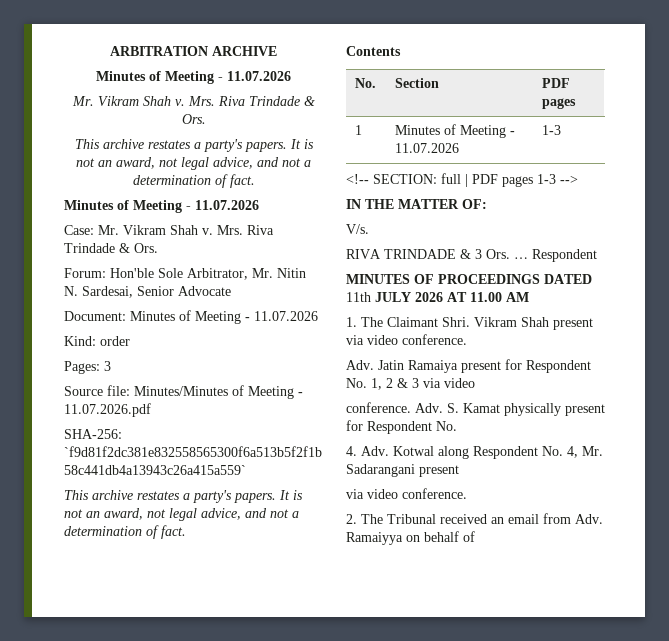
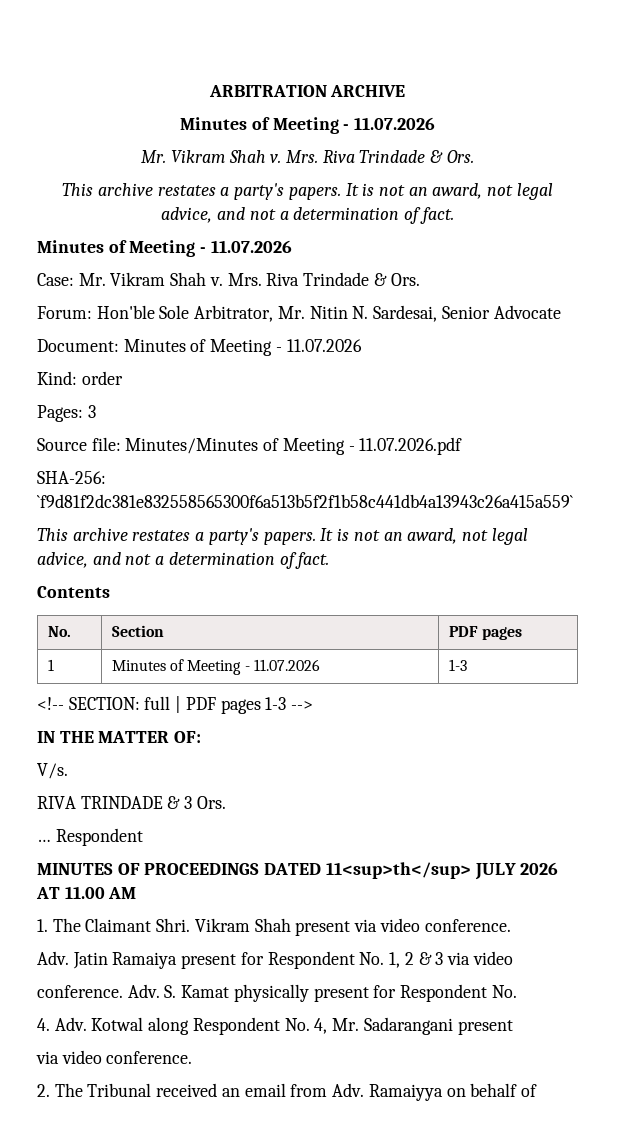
- RIVA TRINDADE & 3 Ors. …
+ RIVA TRINDADE & 3 Ors.
+ …
- MINUTES OF PROCEEDINGS DATED 11th JULY 2026 AT 11.00 AM
+ MINUTES OF PROCEEDINGS DATED 11<sup>th</sup> JULY 2026 AT 11.00 AM

